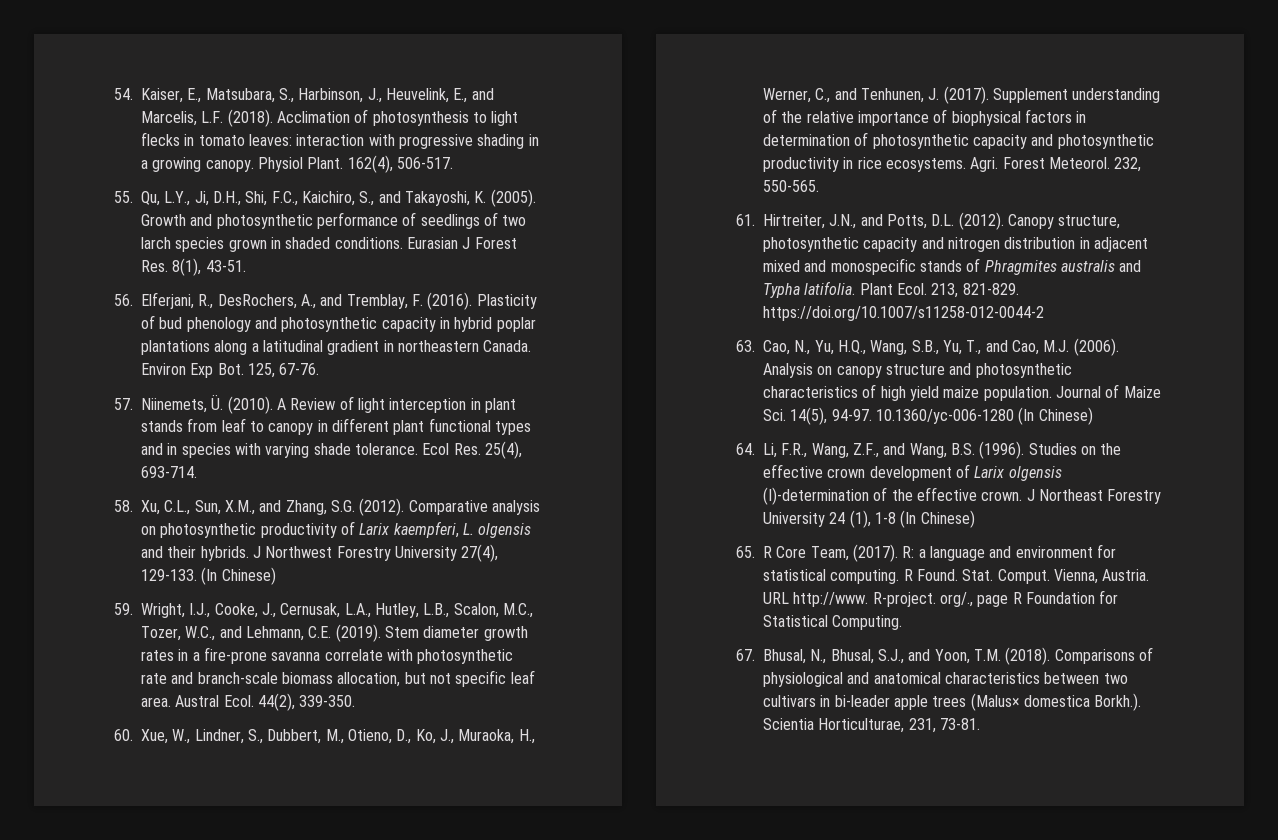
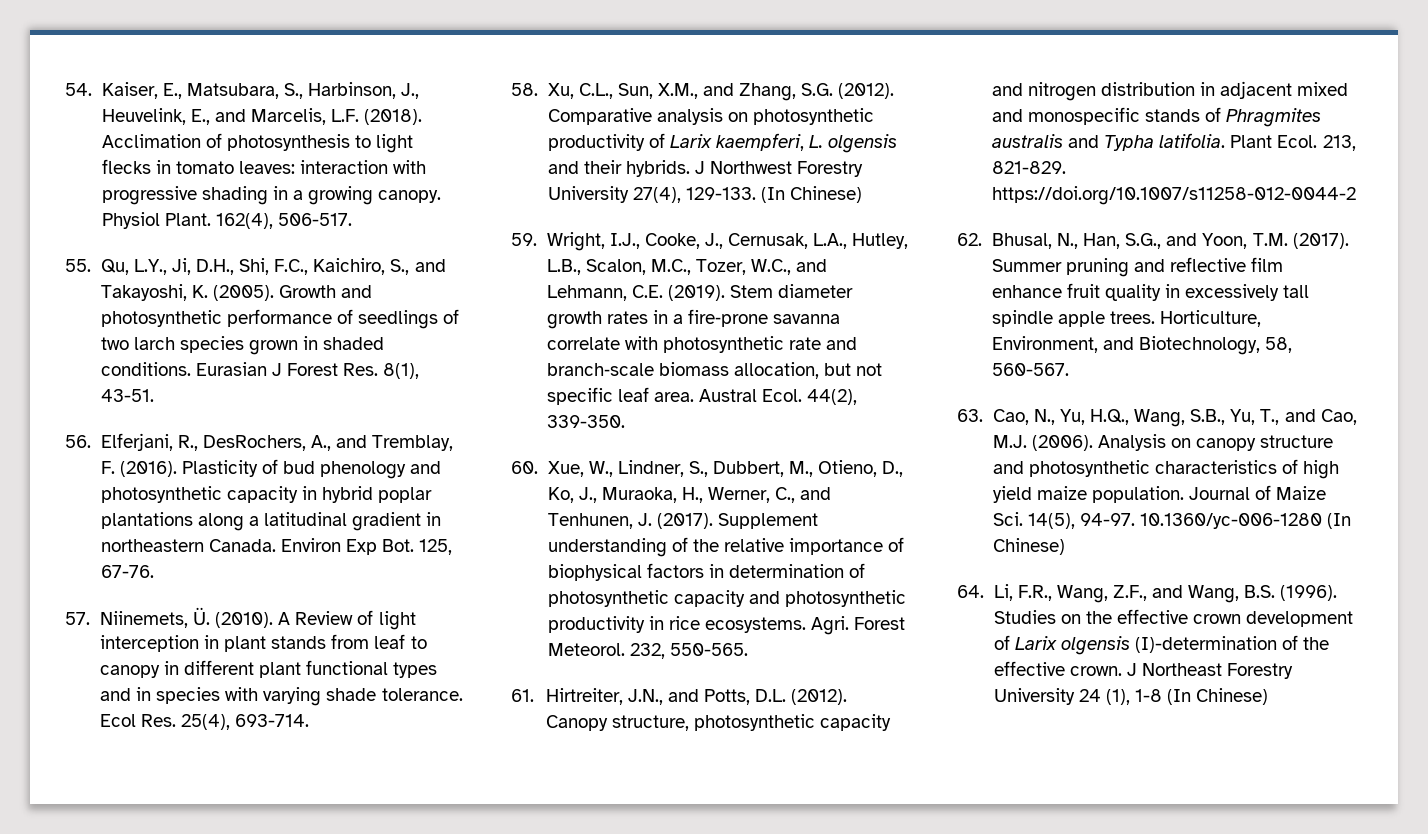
+ 62. Bhusal, N., Han, S.G., and Yoon, T.M. (2017). Summer pruning and reflective film enhance fruit quality in excessively tall spindle apple trees. Horticulture, Environment, and Biotechnology, 58, 560-567.
- 65. R Core Team, (2017). R: a language and environment for statistical computing. R Found. Stat. Comput. Vienna, Austria. URL http://www. R-project. org/., page R Foundation for Statistical Computing.
- 67. Bhusal, N., Bhusal, S.J., and Yoon, T.M. (2018). Comparisons of physiological and anatomical characteristics between two cultivars in bi-leader apple trees (Malus× domestica Borkh.). Scientia Horticulturae, 231, 73-81.

